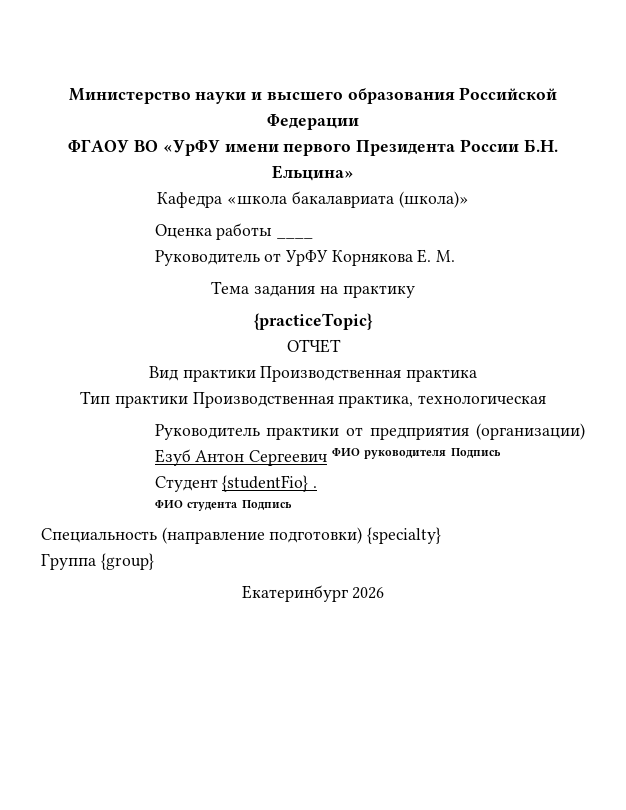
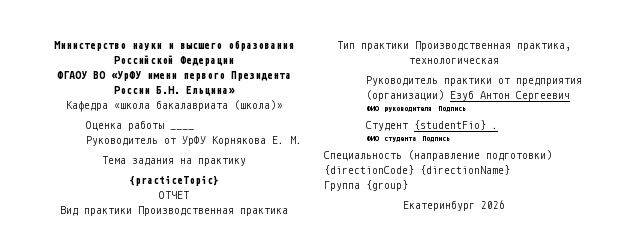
- Специальность (направление подготовки) {specialty}
+ Специальность (направление подготовки) {directionCode} {directionName}

